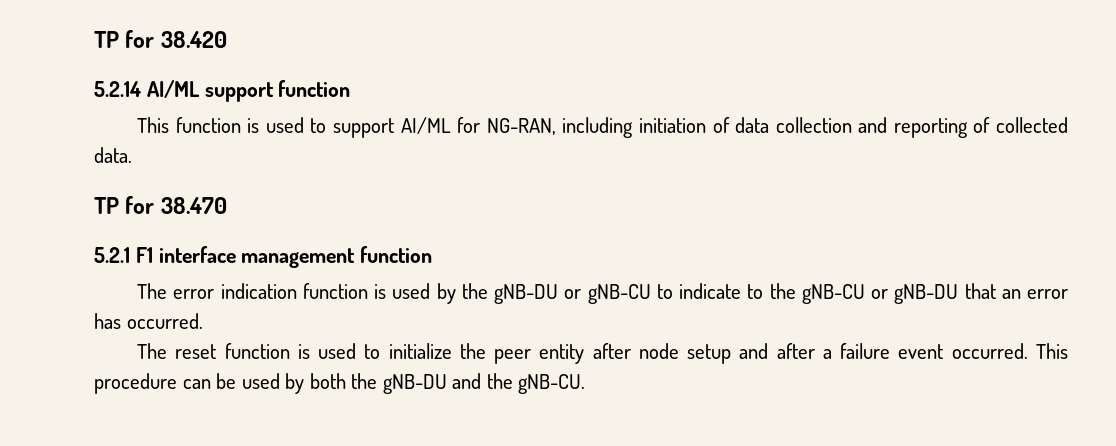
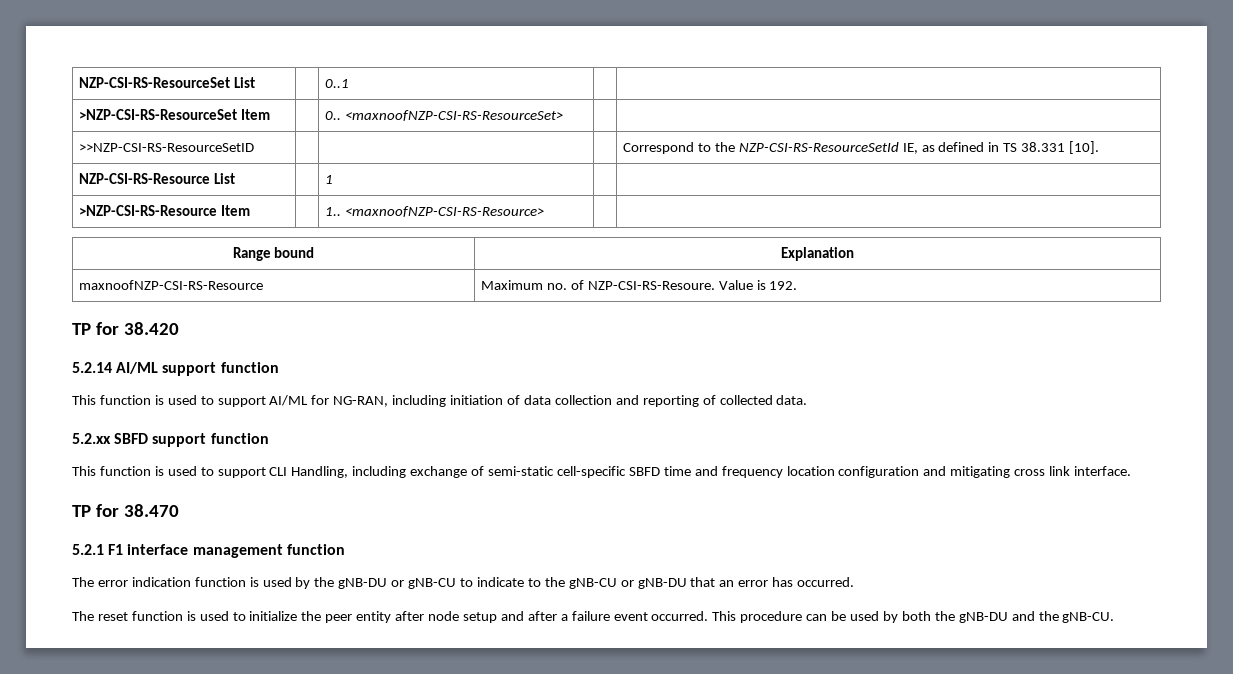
+ NZP-CSI-RS-ResourceSet List | | 0..1 | |
+ >NZP-CSI-RS-ResourceSet Item | | 0.. <maxnoofNZP-CSI-RS-ResourceSet> | |
+ >>NZP-CSI-RS-ResourceSetID | | | | Correspond to the NZP-CSI-RS-ResourceSetId IE, as defined in TS 38.331 [10].
+ NZP-CSI-RS-Resource List | | 1 | |
+ >NZP-CSI-RS-Resource Item | | 1.. <maxnoofNZP-CSI-RS-Resource> | |
+ Range bound | Explanation
+ maxnoofNZP-CSI-RS-Resource | Maximum no. of NZP-CSI-RS-Resoure. Value is 192.
+ 5.2.xx SBFD support function
+ This function is used to support CLI Handling, including exchange of semi-static cell-specific SBFD time and frequency location configuration and mitigating cross link interface.

